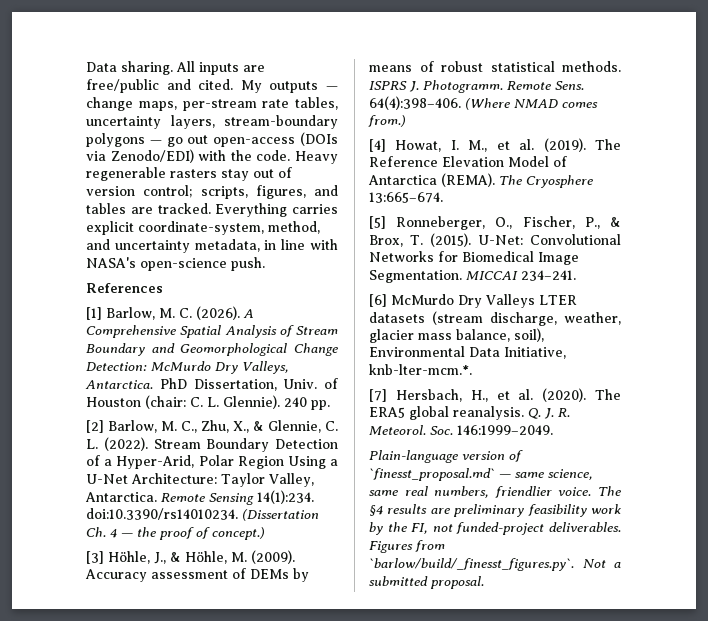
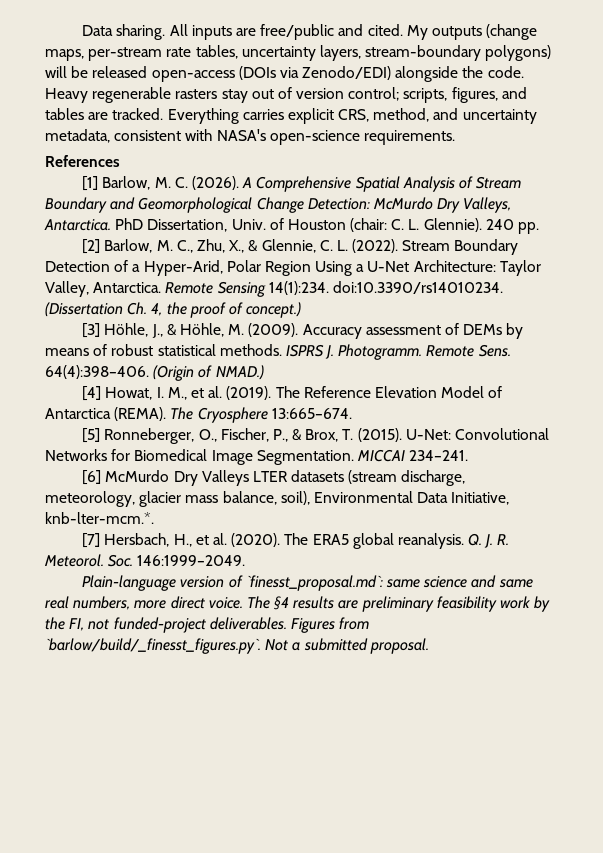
- My outputs — change maps, per-stream rate tables, uncertainty layers, stream-boundary polygons — go out open-access (DOIs via Zenodo/EDI) with the code.
+ My outputs (change maps, per-stream rate tables, uncertainty layers, stream-boundary polygons) will be released open-access (DOIs via Zenodo/EDI) alongside the code.
- Everything carries explicit coordinate-system, method, and uncertainty metadata, in line with NASA's open-science push.
+ Everything carries explicit CRS, method, and uncertainty metadata, consistent with NASA's open-science requirements.
- Remote Sensing 14(1):234. doi:10.3390/rs14010234. (Dissertation Ch. 4 — the proof of concept.)
+ Remote Sensing 14(1):234. doi:10.3390/rs14010234. (Dissertation Ch. 4, the proof of concept.)
- (Where NMAD comes from.)
+ (Origin of NMAD.)
- [6] McMurdo Dry Valleys LTER datasets (stream discharge, weather, glacier mass balance, soil), Environmental Data Initiative, knb-lter-mcm.*.
+ [6] McMurdo Dry Valleys LTER datasets (stream discharge, meteorology, glacier mass balance, soil), Environmental Data Initiative, knb-lter-mcm.*.
- Plain-language version of `finesst_proposal.md` — same science, same real numbers, friendlier voice.
+ Plain-language version of `finesst_proposal.md`: same science and same real numbers, more direct voice.

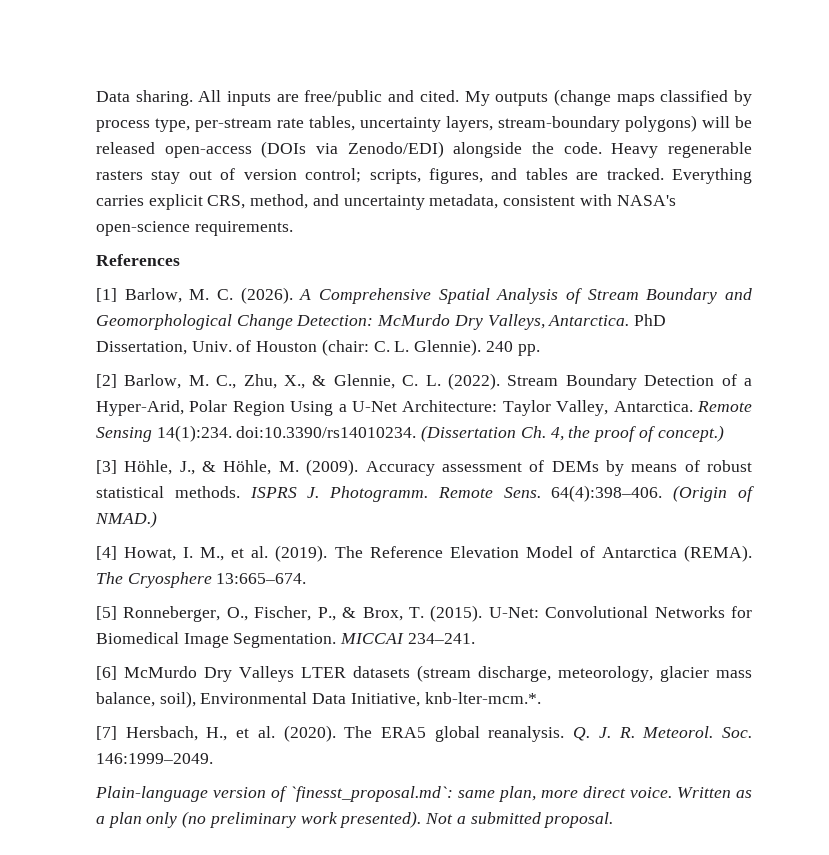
- My outputs (change maps, per-stream rate tables, uncertainty layers, stream-boundary polygons) will be released open-access (DOIs via Zenodo/EDI) alongside the code.
+ My outputs (change maps classified by process type, per-stream rate tables, uncertainty layers, stream-boundary polygons) will be released open-access (DOIs via Zenodo/EDI) alongside the code.
- Plain-language version of `finesst_proposal.md`: same science and same real numbers, more direct voice. The §4 results are preliminary feasibility work by the FI, not funded-project deliverables. Figures from `barlow/build/_finesst_figures.py`. Not a submitted proposal.
+ Plain-language version of `finesst_proposal.md`: same plan, more direct voice. Written as a plan only (no preliminary work presented). Not a submitted proposal.

